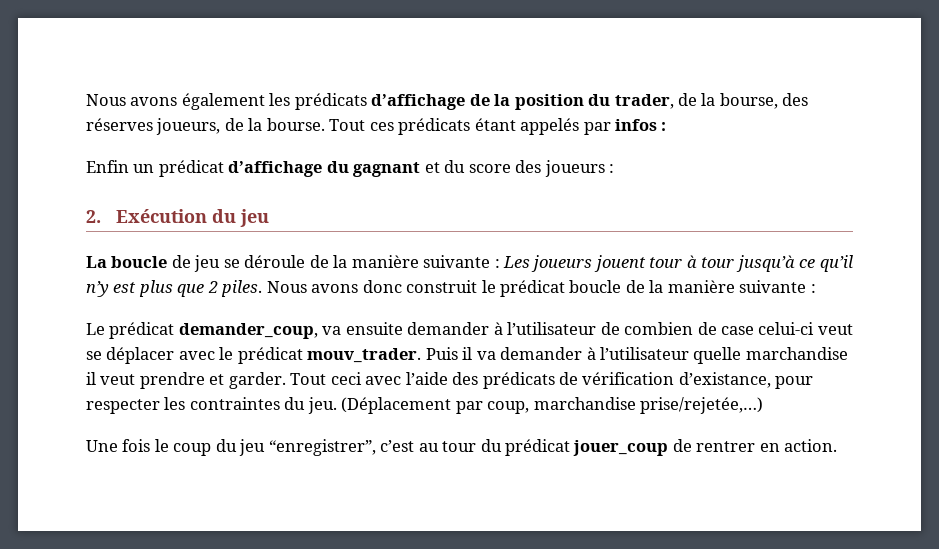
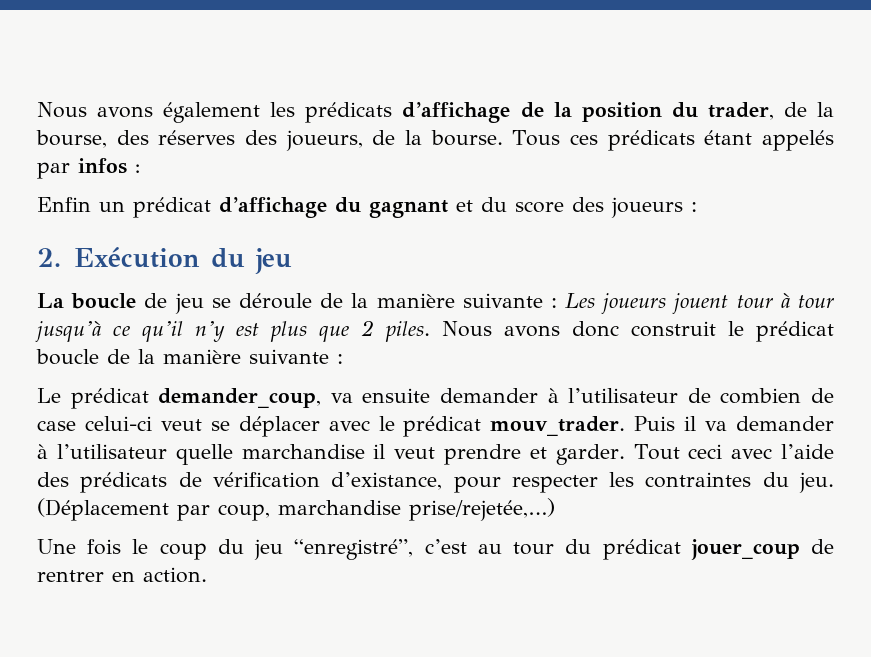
- Nous avons également les prédicats d’affichage de la position du trader, de la bourse, des réserves joueurs, de la bourse.
+ Nous avons également les prédicats d’affichage de la position du trader, de la bourse, des réserves des joueurs, de la bourse.
- Tout ces prédicats étant appelés par infos :
+ Tous ces prédicats étant appelés par infos :
- Une fois le coup du jeu “enregistrer”, c’est au tour du prédicat jouer_coup de rentrer en action.
+ Une fois le coup du jeu “enregistré”, c’est au tour du prédicat jouer_coup de rentrer en action.

